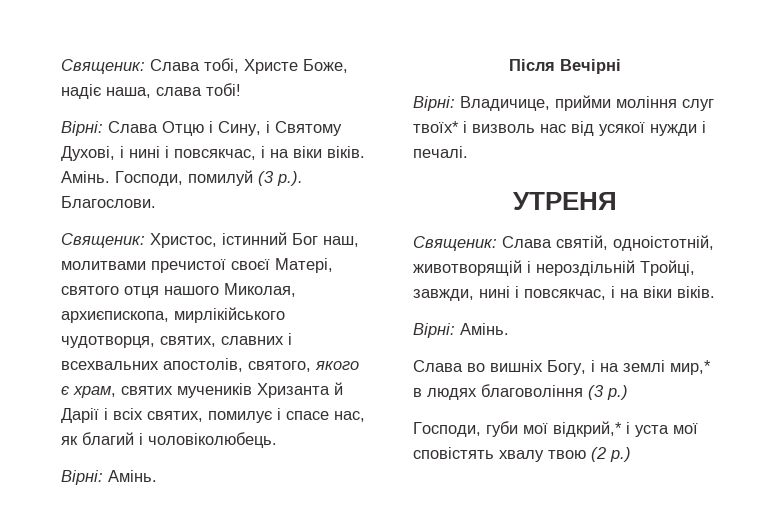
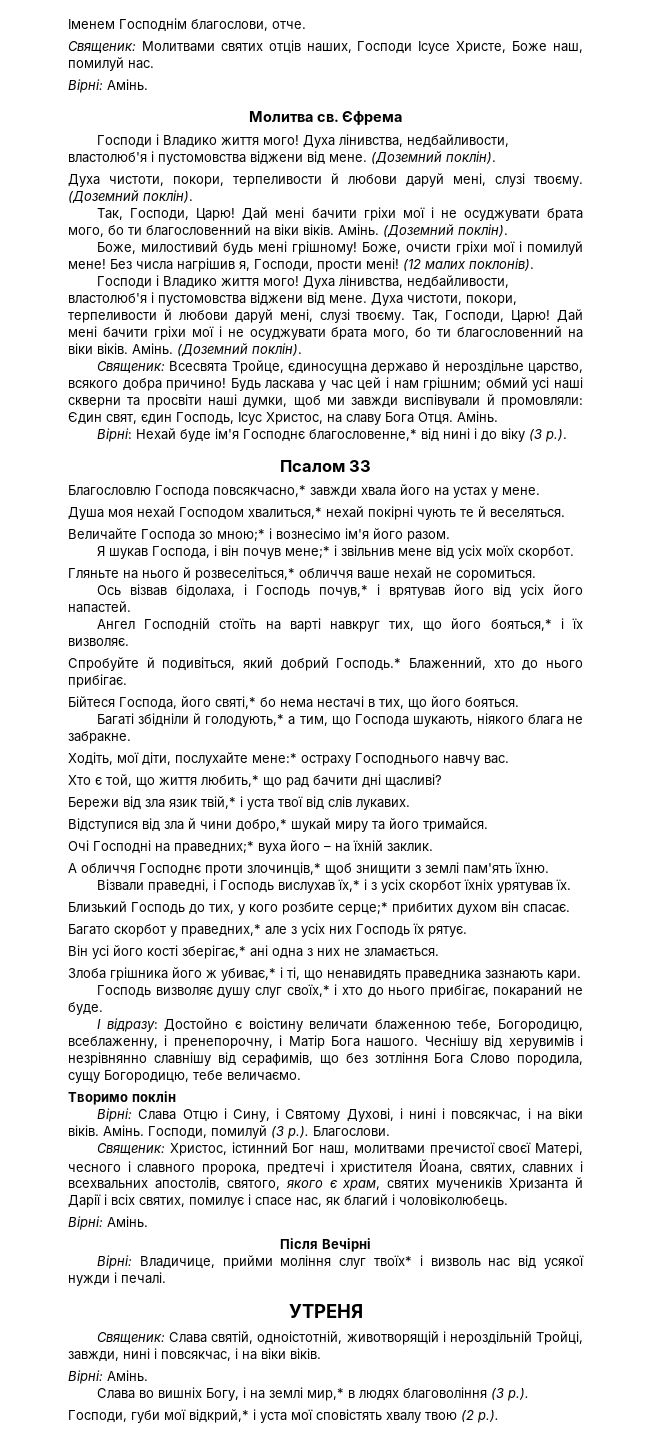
- Священик: Слава тобі, Христе Боже, надіє наша, слава тобі!
+ Іменем Господнім благослови, отче.
+ Священик: Молитвами святих отців наших, Господи Ісусе Христе, Боже наш, помилуй нас.
+ Вірні: Амінь.
+ Молитва св. Єфрема
+ Господи і Владико життя мого! Духа лінивства, недбайливости, властолюб'я і пустомовства віджени від мене. (Доземний поклін).
+ Духа чистоти, покори, терпеливости й любови даруй мені, слузі твоєму. (Доземний поклін).
+ Так, Господи, Царю! Дай мені бачити гріхи мої і не осуджувати брата мого, бо ти благословенний на віки віків. Амінь. (Доземний поклін).
+ Боже, милостивий будь мені грішному! Боже, очисти гріхи мої і помилуй мене! Без числа нагрішив я, Господи, прости мені! (12 малих поклонів).
+ Господи і Владико життя мого! Духа лінивства, недбайливости, властолюб'я і пустомовства віджени від мене. Духа чистоти, покори, терпеливости й любови даруй мені, слузі твоєму. Так, Господи, Царю! Дай мені бачити гріхи мої і не осуджувати брата мого, бо ти благословенний на віки віків. Амінь. (Доземний поклін).
+ Священик: Всесвята Тройце, єдиносущна державо й нероздільне царство, всякого добра причино! Будь ласкава у час цей і нам грішним; обмий усі наші скверни та просвіти наші думки, щоб ми завжди виспівували й промовляли: Єдин свят, єдин Господь, Ісус Христос, на славу Бога Отця. Амінь.
+ Вірні: Нехай буде ім'я Господнє благословенне,* від нині і до віку (3 р.).
+ Псалом 33
+ Благословлю Господа повсякчасно,* завжди хвала його на устах у мене.
+ Душа моя нехай Господом хвалиться,* нехай покірні чують те й веселяться.
+ Величайте Господа зо мною;* і вознесімо ім'я його разом.
+ Я шукав Господа, і він почув мене;* і звільнив мене від усіх моїх скорбот.
+ Гляньте на нього й розвеселіться,* обличчя ваше нехай не соромиться.
+ Ось візвав бідолаха, і Господь почув,* і врятував його від усіх його напастей.
+ Ангел Господній стоїть на варті навкруг тих, що його бояться,* і їх визволяє.
+ Спробуйте й подивіться, який добрий Господь.* Блаженний, хто до нього прибігає.
+ Бійтеся Господа, його святі,* бо нема нестачі в тих, що його бояться.
+ Багаті збідніли й голодують,* а тим, що Господа шукають, ніякого блага не забракне.
+ Ходіть, мої діти, послухайте мене:* остраху Господнього навчу вас.
+ Хто є той, що життя любить,* що рад бачити дні щасливі?
+ Бережи від зла язик твій,* і уста твої від слів лукавих.
+ Відступися від зла й чини добро,* шукай миру та його тримайся.
+ Очі Господні на праведних;* вуха його – на їхній заклик.
+ А обличчя Господнє проти злочинців,* щоб знищити з землі пам'ять їхню.
+ Візвали праведні, і Господь вислухав їх,* і з усіх скорбот їхніх урятував їх.
+ Близький Господь до тих, у кого розбите серце;* прибитих духом він спасає.
+ Багато скорбот у праведних,* але з усіх них Господь їх рятує.
+ Він усі його кості зберігає,* ані одна з них не зламається.
+ Злоба грішника його ж убиває,* і ті, що ненавидять праведника зазнають кари.
+ Господь визволяє душу слуг своїх,* і хто до нього прибігає, покараний не буде.
+ І відразу: Достойно є воістину величати блаженною тебе, Богородицю, всеблаженну, і пренепорочну, і Матір Бога нашого. Чеснішу від херувимів і незрівнянно славнішу від серафимів, що без зотління Бога Слово породила, сущу Богородицю, тебе величаємо.
+ Творимо поклін
- Священик: Христос, істинний Бог наш, молитвами пречистої своєї Матері, святого отця нашого Миколая, архиєпископа, мирлікійського чудотворця, святих, славних і всехвальних апостолів, святого, якого є храм, святих мучеників Хризанта й Дарії і всіх святих, помилує і спасе нас, як благий і чоловіколюбець.
+ Священик: Христос, істинний Бог наш, молитвами пречистої своєї Матері, чесного і славного пророка, предтечі і христителя Йоана, святих, славних і всехвальних апостолів, святого, якого є храм, святих мучеників Хризанта й Дарії і всіх святих, помилує і спасе нас, як благий і чоловіколюбець.
- Слава во вишніх Богу, і на землі мир,* в людях благовоління (3 р.)
+ Слава во вишніх Богу, і на землі мир,* в людях благовоління (3 р.).
- Господи, губи мої відкрий,* і уста мої сповістять хвалу твою (2 р.)
+ Господи, губи мої відкрий,* і уста мої сповістять хвалу твою (2 р.).

